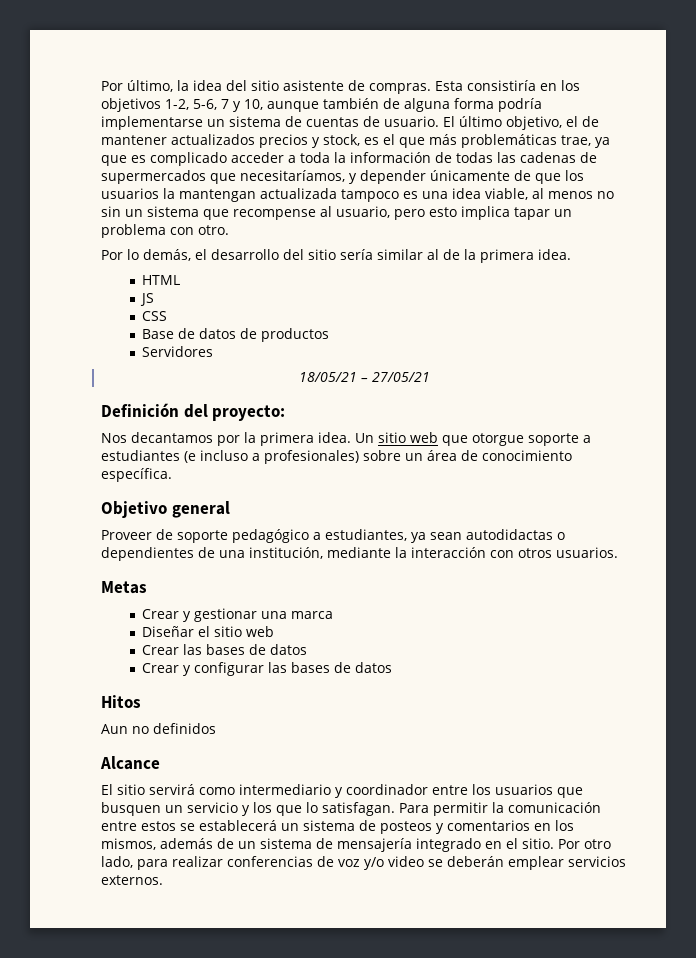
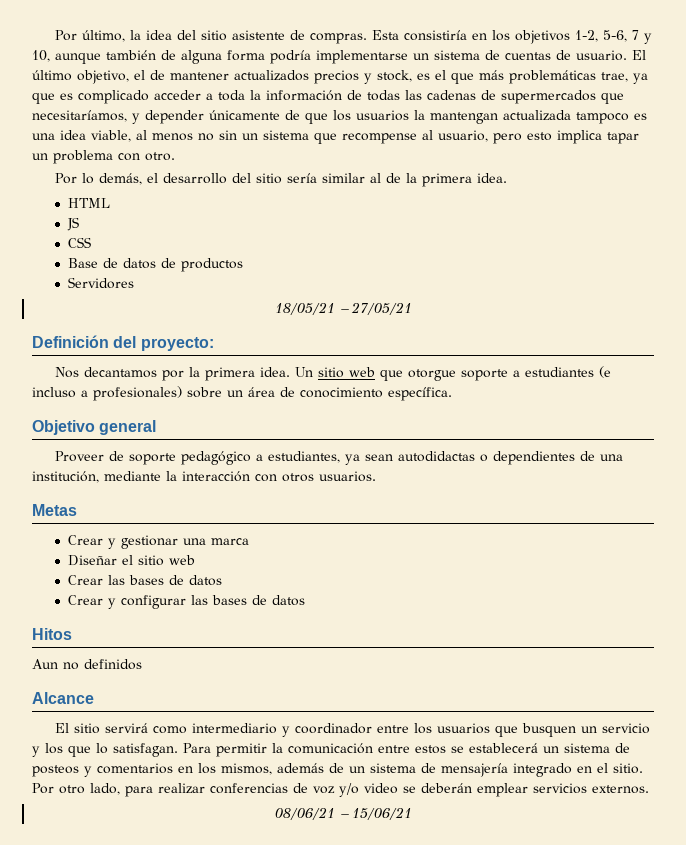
+ 08/06/21 – 15/06/21

